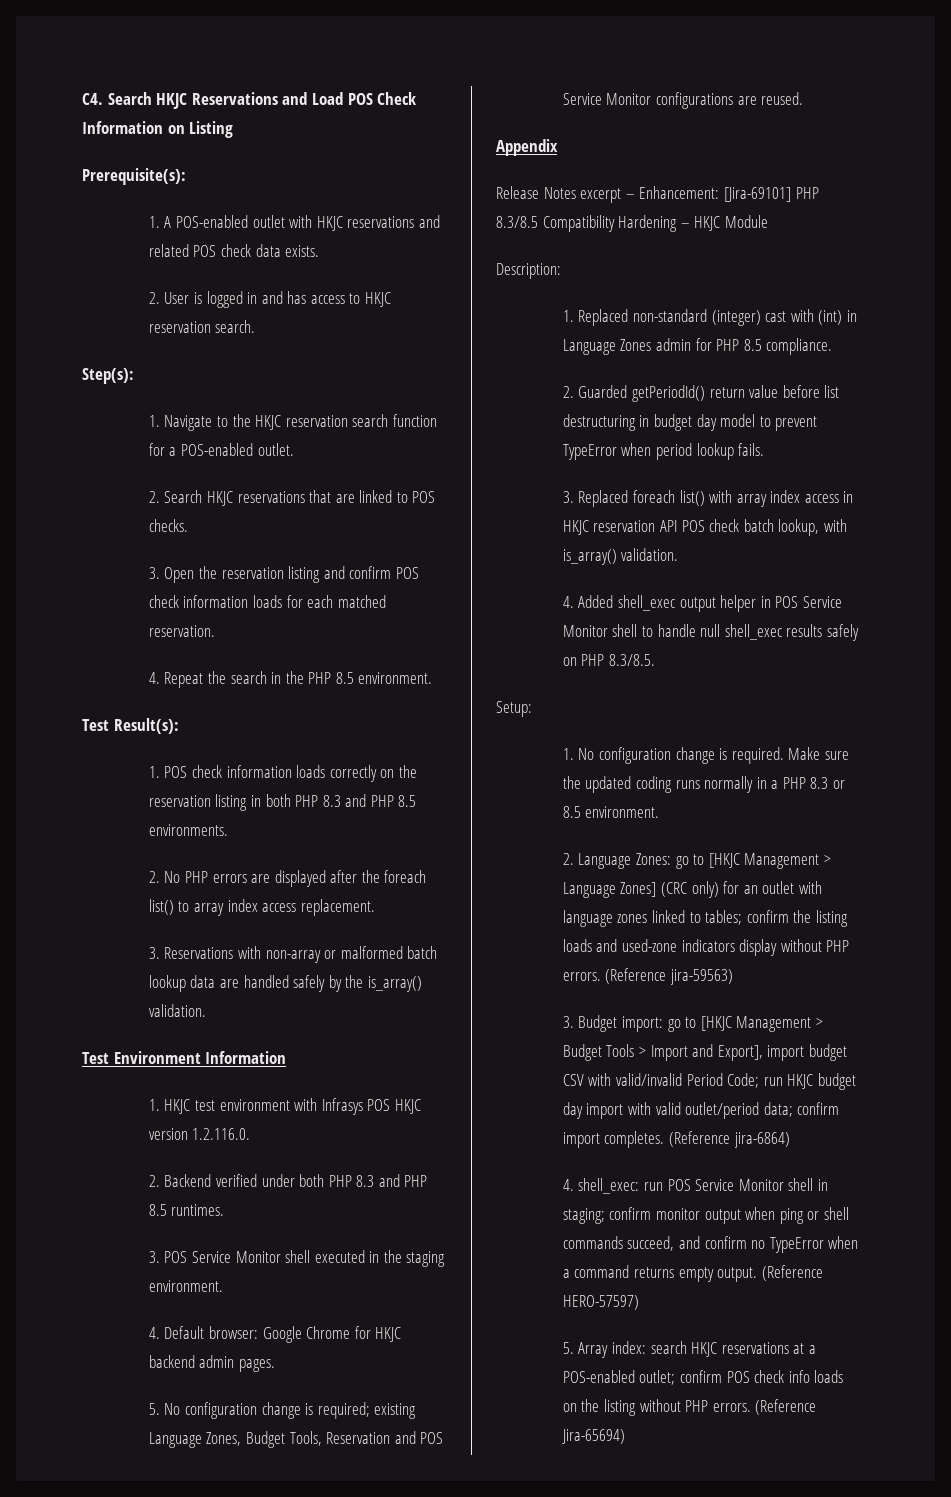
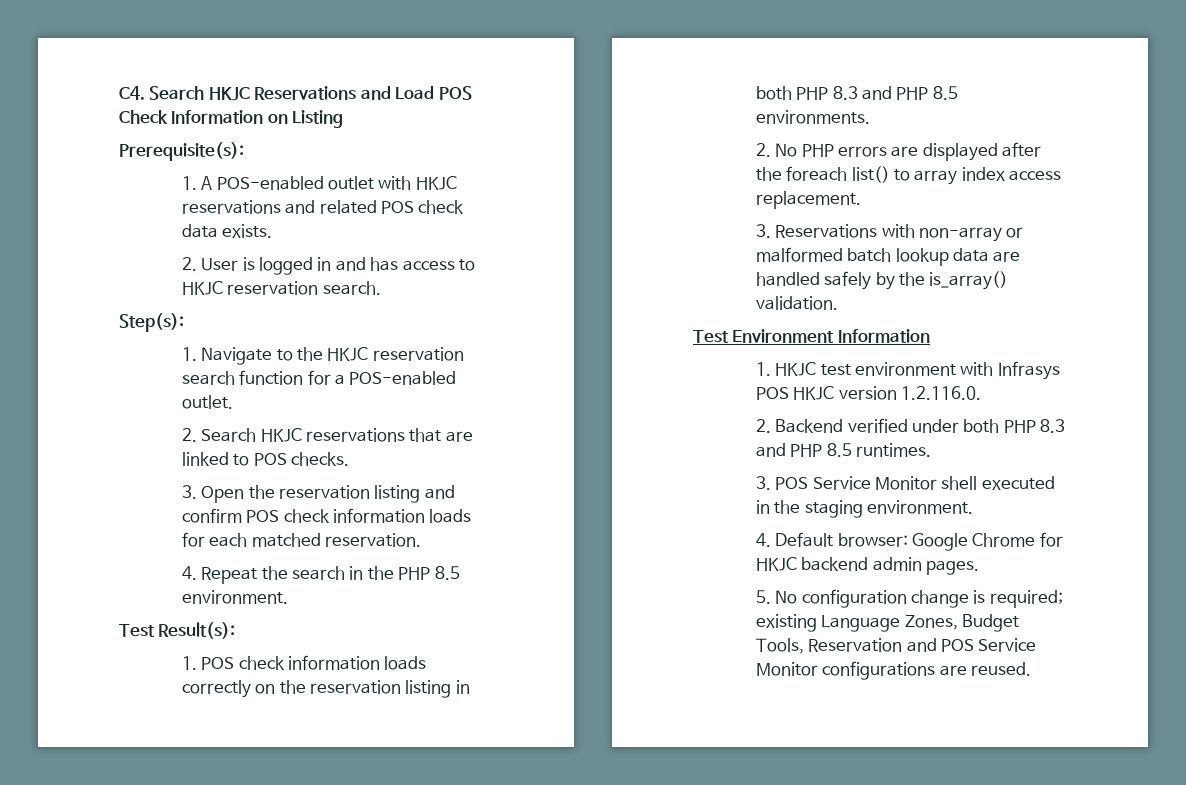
- Appendix
- Release Notes excerpt – Enhancement: [Jira-69101] PHP 8.3/8.5 Compatibility Hardening – HKJC Module
- Description:
- 1. Replaced non-standard (integer) cast with (int) in Language Zones admin for PHP 8.5 compliance.
- 2. Guarded getPeriodId() return value before list destructuring in budget day model to prevent TypeError when period lookup fails.
- 3. Replaced foreach list() with array index access in HKJC reservation API POS check batch lookup, with is_array() validation.
- 4. Added shell_exec output helper in POS Service Monitor shell to handle null shell_exec results safely on PHP 8.3/8.5.
- Setup:
- 1. No configuration change is required. Make sure the updated coding runs normally in a PHP 8.3 or 8.5 environment.
- 2. Language Zones: go to [HKJC Management > Language Zones] (CRC only) for an outlet with language zones linked to tables; confirm the listing loads and used-zone indicators display without PHP errors. (Reference jira-59563)
- 3. Budget import: go to [HKJC Management > Budget Tools > Import and Export], import budget CSV with valid/invalid Period Code; run HKJC budget day import with valid outlet/period data; confirm import completes. (Reference jira-6864)
- 4. shell_exec: run POS Service Monitor shell in staging; confirm monitor output when ping or shell commands succeed, and confirm no TypeError when a command returns empty output. (Reference HERO-57597)
- 5. Array index: search HKJC reservations at a POS-enabled outlet; confirm POS check info loads on the listing without PHP errors. (Reference Jira-65694)

